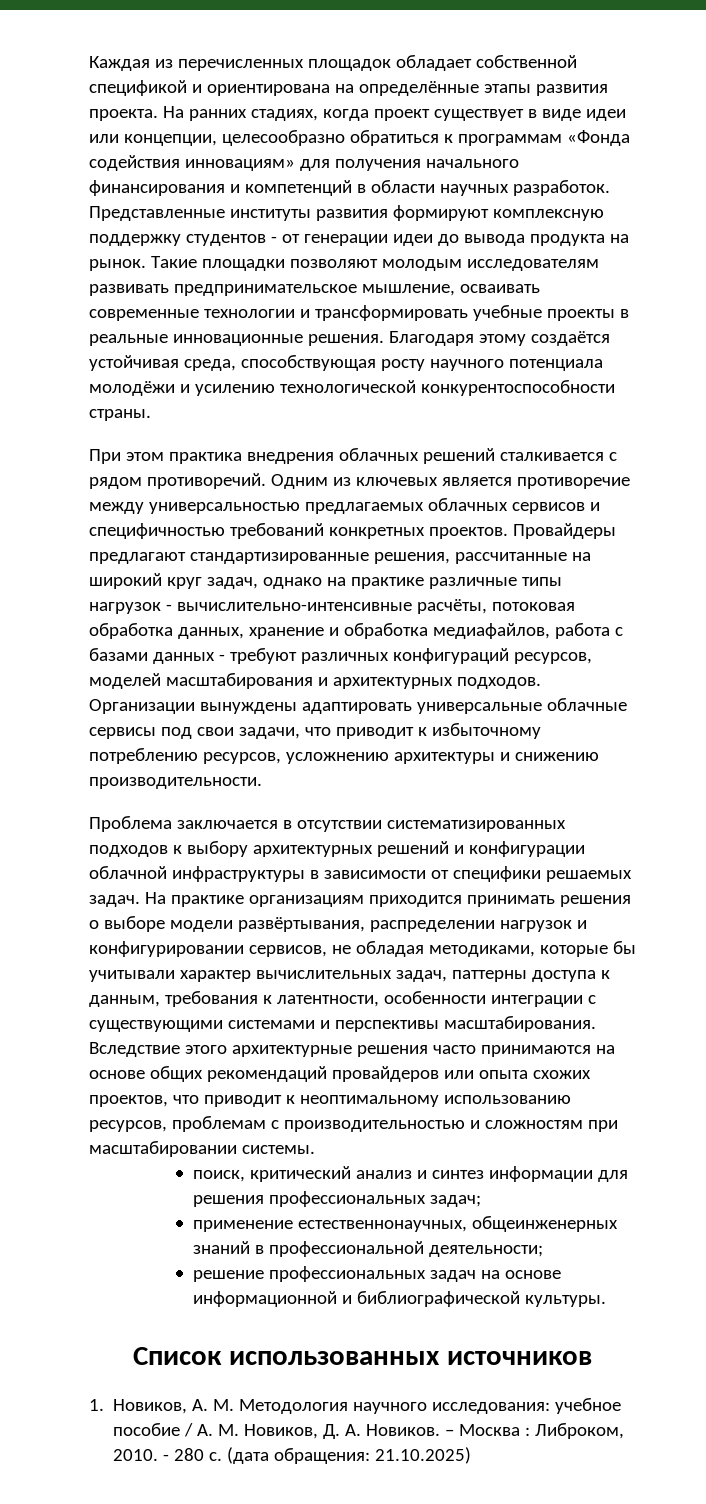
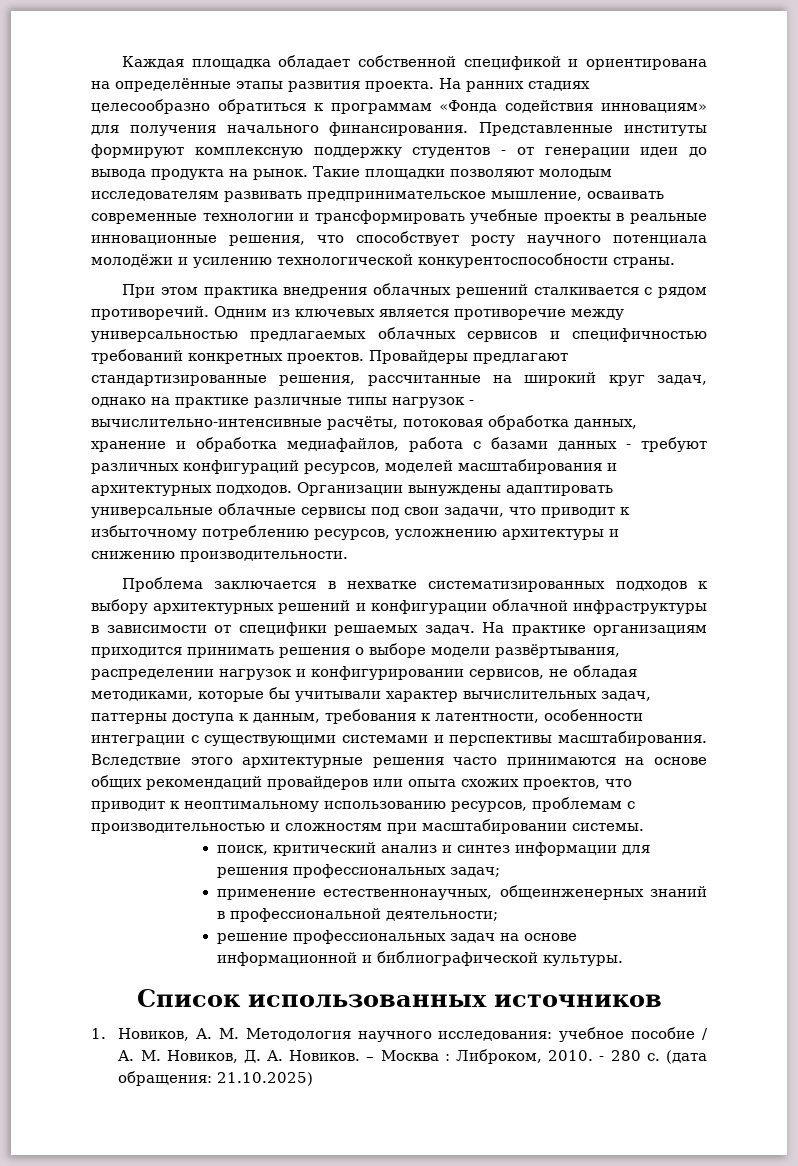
- Каждая из перечисленных площадок обладает собственной спецификой и ориентирована на определённые этапы развития проекта.
+ Каждая площадка обладает собственной спецификой и ориентирована на определённые этапы развития проекта.
- На ранних стадиях, когда проект существует в виде идеи или концепции, целесообразно обратиться к программам «Фонда содействия инновациям» для получения начального финансирования и компетенций в области научных разработок.
+ На ранних стадиях целесообразно обратиться к программам «Фонда содействия инновациям» для получения начального финансирования.
- Представленные институты развития формируют комплексную поддержку студентов - от генерации идеи до вывода продукта на рынок.
+ Представленные институты формируют комплексную поддержку студентов - от генерации идеи до вывода продукта на рынок.
- Такие площадки позволяют молодым исследователям развивать предпринимательское мышление, осваивать современные технологии и трансформировать учебные проекты в реальные инновационные решения. Благодаря этому создаётся устойчивая среда, способствующая росту научного потенциала молодёжи и усилению технологической конкурентоспособности страны.
+ Такие площадки позволяют молодым исследователям развивать предпринимательское мышление, осваивать современные технологии и трансформировать учебные проекты в реальные инновационные решения, что способствует росту научного потенциала молодёжи и усилению технологической конкурентоспособности страны.
- Проблема заключается в отсутствии систематизированных подходов к выбору архитектурных решений и конфигурации облачной инфраструктуры в зависимости от специфики решаемых задач.
+ Проблема заключается в нехватке систематизированных подходов к выбору архитектурных решений и конфигурации облачной инфраструктуры в зависимости от специфики решаемых задач.

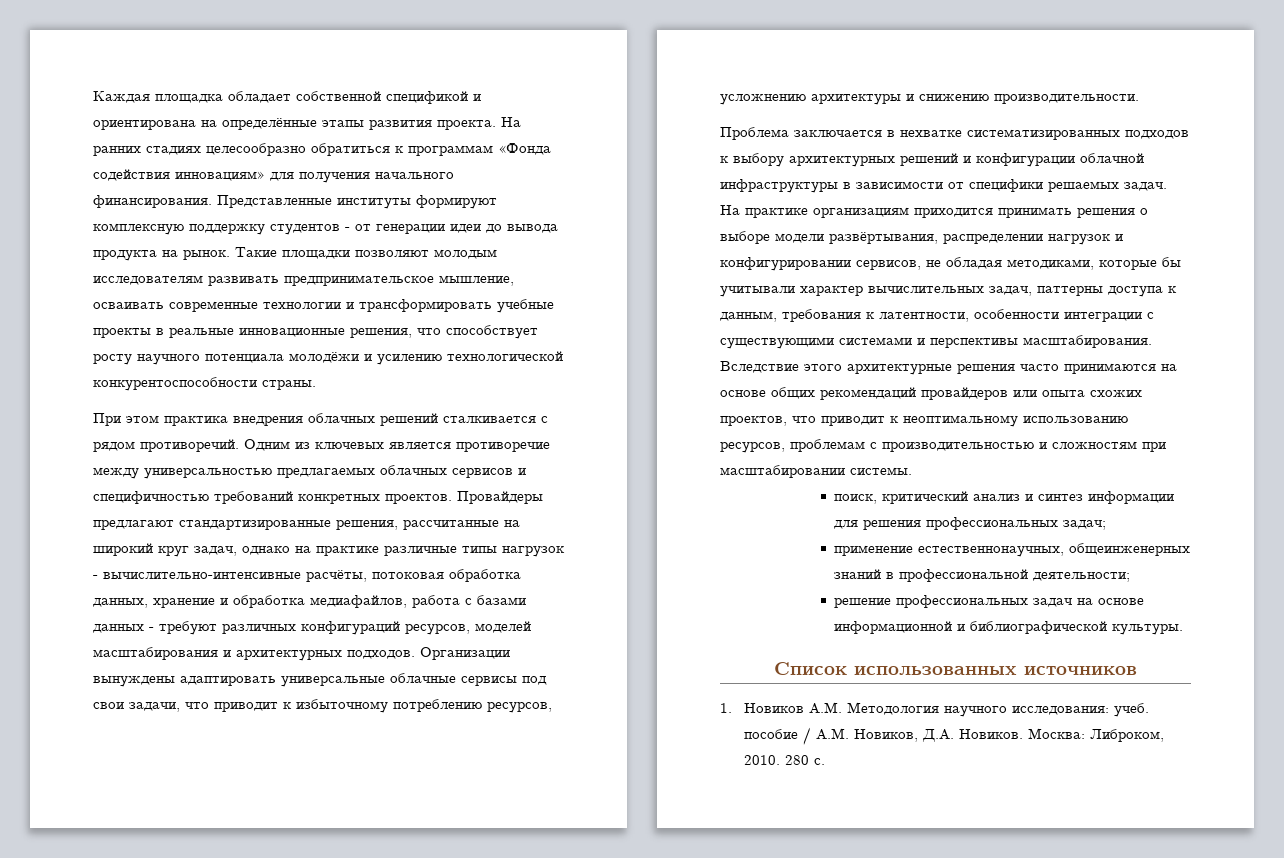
- 1. Новиков, А. М. Методология научного исследования: учебное пособие / А. М. Новиков, Д. А. Новиков. – Москва : Либроком, 2010.
+ 1. Новиков А.М. Методология научного исследования: учеб. пособие / А.М. Новиков, Д.А. Новиков. Москва: Либроком, 2010.
- - 280 с. (дата обращения: 21.10.2025)
+ 280 с.

